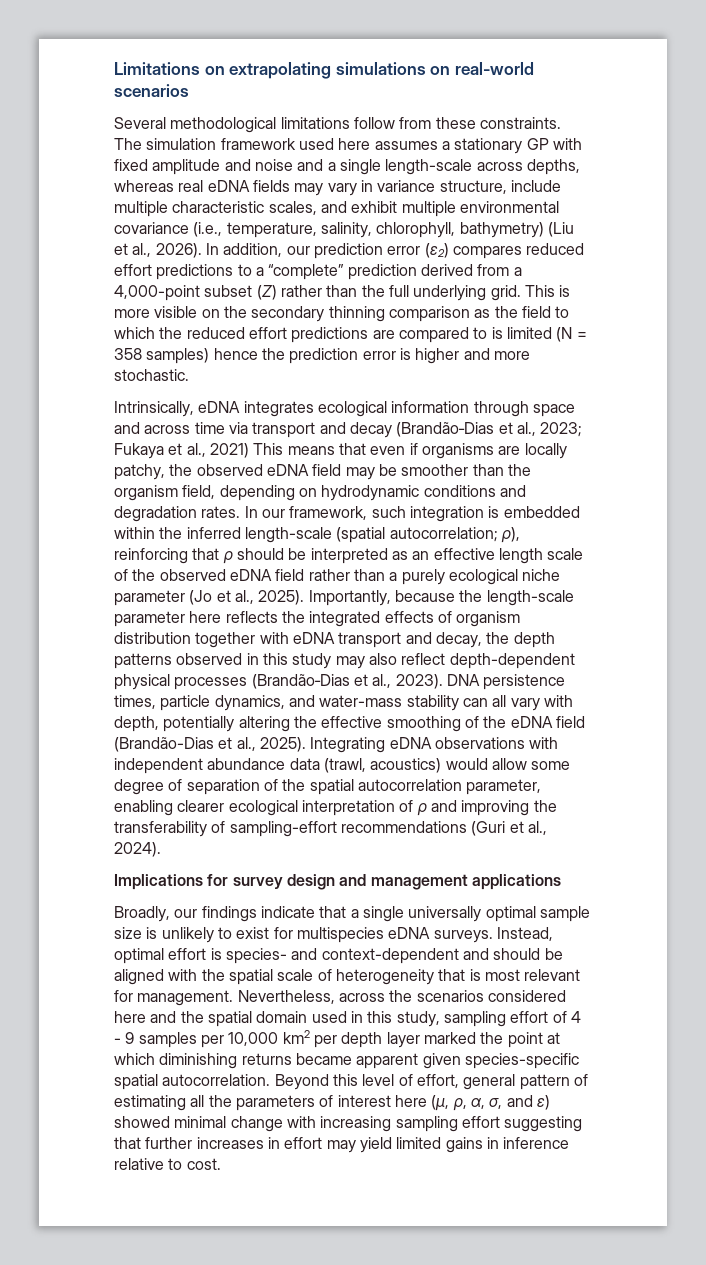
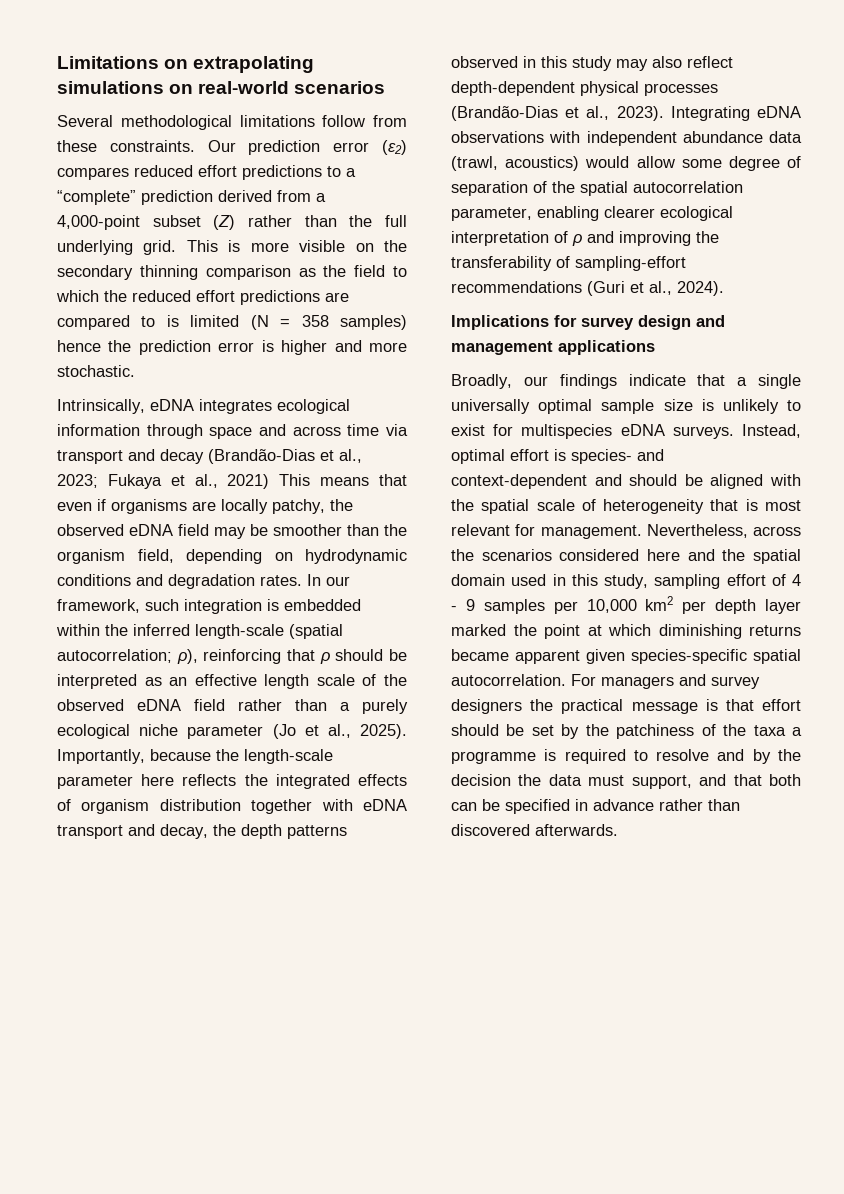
- The simulation framework used here assumes a stationary GP with fixed amplitude and noise and a single length-scale across depths, whereas real eDNA fields may vary in variance structure, include multiple characteristic scales, and exhibit multiple environmental covariance (i.e., temperature, salinity, chlorophyll, bathymetry) (Liu et al., 2026). In addition, our prediction error (ε2) compares reduced effort predictions to a “complete” prediction derived from a 4,000-point subset (Z) rather than the full underlying grid.
+ Our prediction error (ε2) compares reduced effort predictions to a “complete” prediction derived from a 4,000-point subset (Z) rather than the full underlying grid.
- DNA persistence times, particle dynamics, and water-mass stability can all vary with depth, potentially altering the effective smoothing of the eDNA field (Brandão-Dias et al., 2025).
- Beyond this level of effort, general pattern of estimating all the parameters of interest here (μ, ρ, α, σ, and ε) showed minimal change with increasing sampling effort suggesting that further increases in effort may yield limited gains in inference relative to cost.
+ For managers and survey designers the practical message is that effort should be set by the patchiness of the taxa a programme is required to resolve and by the decision the data must support, and that both can be specified in advance rather than discovered afterwards.

